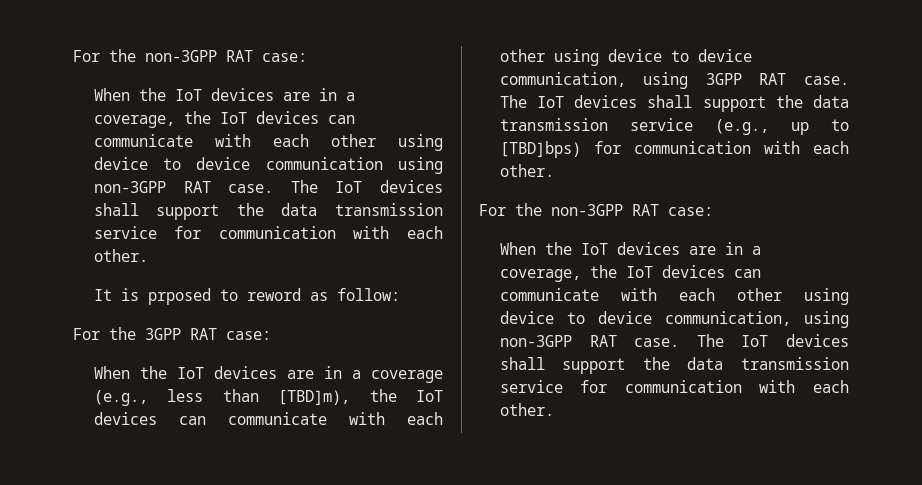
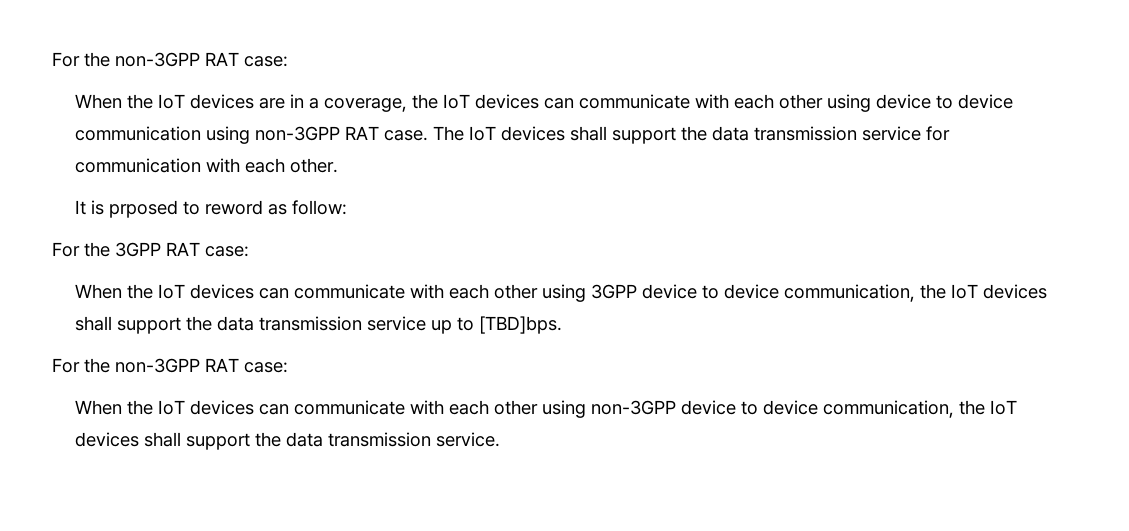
- When the IoT devices are in a coverage (e.g., less than [TBD]m), the IoT devices can communicate with each other using device to device communication, using 3GPP RAT case. The IoT devices shall support the data transmission service (e.g., up to [TBD]bps) for communication with each other.
+ When the IoT devices can communicate with each other using 3GPP device to device communication, the IoT devices shall support the data transmission service up to [TBD]bps.
  For the non-3GPP RAT case:
- When the IoT devices are in a coverage, the IoT devices can communicate with each other using device to device communication, using non-3GPP RAT case. The IoT devices shall support the data transmission service for communication with each other.
+ When the IoT devices can communicate with each other using non-3GPP device to device communication, the IoT devices shall support the data transmission service.

